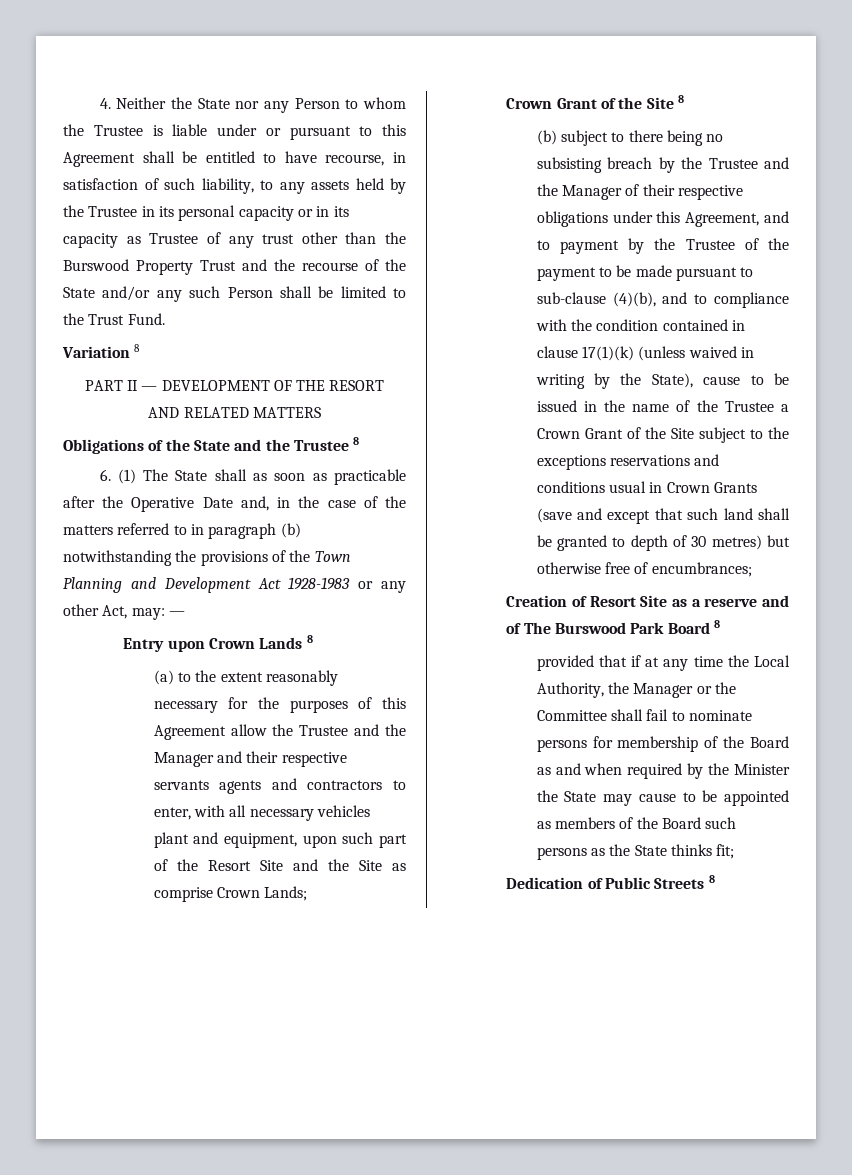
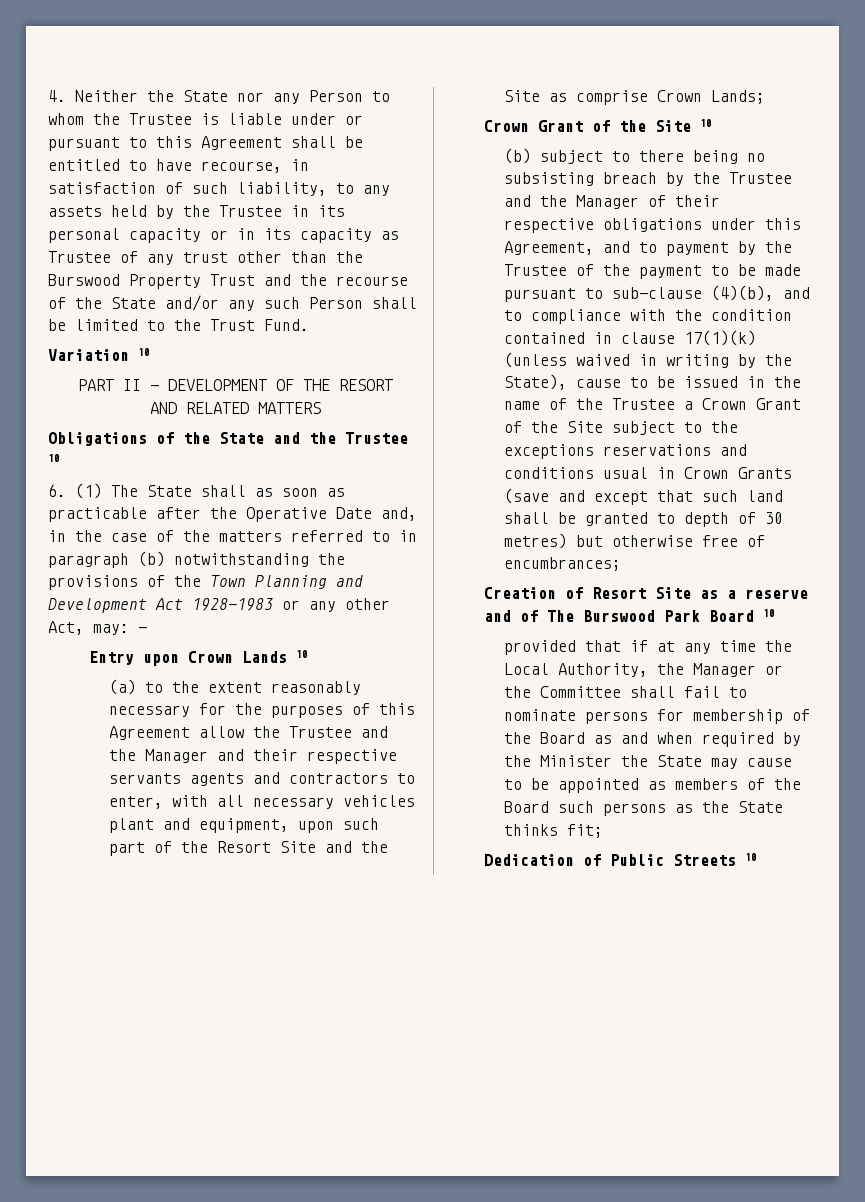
- Variation 8
+ Variation 10
- Obligations of the State and the Trustee 8
+ Obligations of the State and the Trustee 10
- Entry upon Crown Lands 8
+ Entry upon Crown Lands 10
- Crown Grant of the Site 8
+ Crown Grant of the Site 10
- Creation of Resort Site as a reserve and of The Burswood Park Board 8
+ Creation of Resort Site as a reserve and of The Burswood Park Board 10
- Dedication of Public Streets 8
+ Dedication of Public Streets 10

